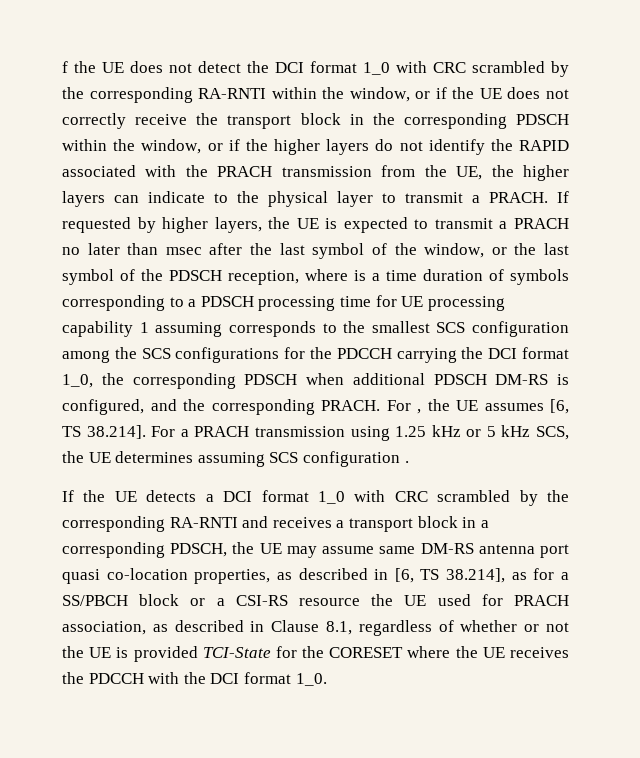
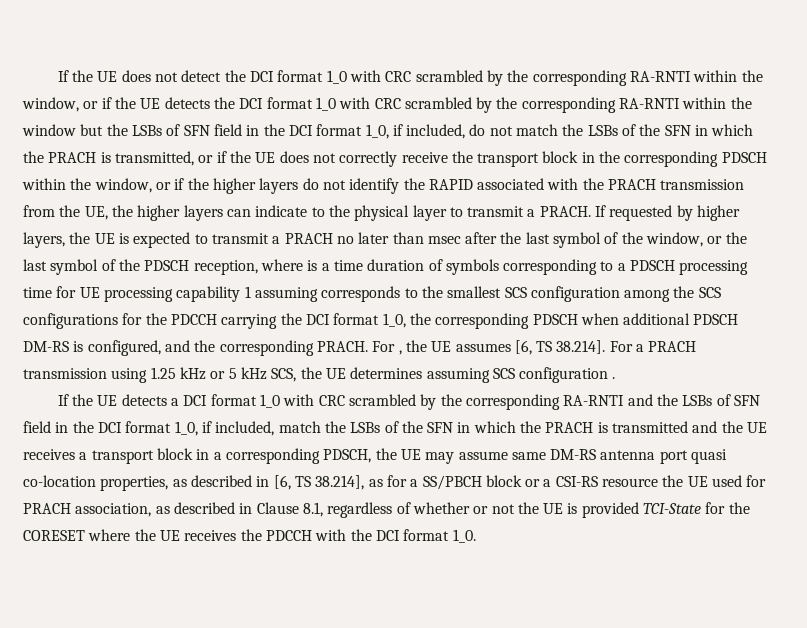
- f the UE does not detect the DCI format 1_0 with CRC scrambled by the corresponding RA-RNTI within the window, or if the UE does not correctly receive the transport block in the corresponding PDSCH within the window, or if the higher layers do not identify the RAPID associated with the PRACH transmission from the UE, the higher layers can indicate to the physical layer to transmit a PRACH.
+ If the UE does not detect the DCI format 1_0 with CRC scrambled by the corresponding RA-RNTI within the window, or if the UE detects the DCI format 1_0 with CRC scrambled by the corresponding RA-RNTI within the window but the LSBs of SFN field in the DCI format 1_0, if included, do not match the LSBs of the SFN in which the PRACH is transmitted, or if the UE does not correctly receive the transport block in the corresponding PDSCH within the window, or if the higher layers do not identify the RAPID associated with the PRACH transmission from the UE, the higher layers can indicate to the physical layer to transmit a PRACH.
- If the UE detects a DCI format 1_0 with CRC scrambled by the corresponding RA-RNTI and receives a transport block in a corresponding PDSCH, the UE may assume same DM-RS antenna port quasi co-location properties, as described in [6, TS 38.214], as for a SS/PBCH block or a CSI-RS resource the UE used for PRACH association, as described in Clause 8.1, regardless of whether or not the UE is provided TCI-State for the CORESET where the UE receives the PDCCH with the DCI format 1_0.
+ If the UE detects a DCI format 1_0 with CRC scrambled by the corresponding RA-RNTI and the LSBs of SFN field in the DCI format 1_0, if included, match the LSBs of the SFN in which the PRACH is transmitted and the UE receives a transport block in a corresponding PDSCH, the UE may assume same DM-RS antenna port quasi co-location properties, as described in [6, TS 38.214], as for a SS/PBCH block or a CSI-RS resource the UE used for PRACH association, as described in Clause 8.1, regardless of whether or not the UE is provided TCI-State for the CORESET where the UE receives the PDCCH with the DCI format 1_0.

